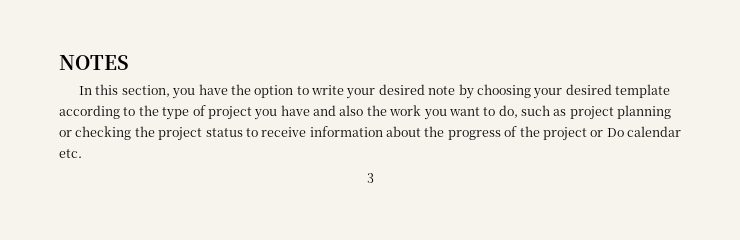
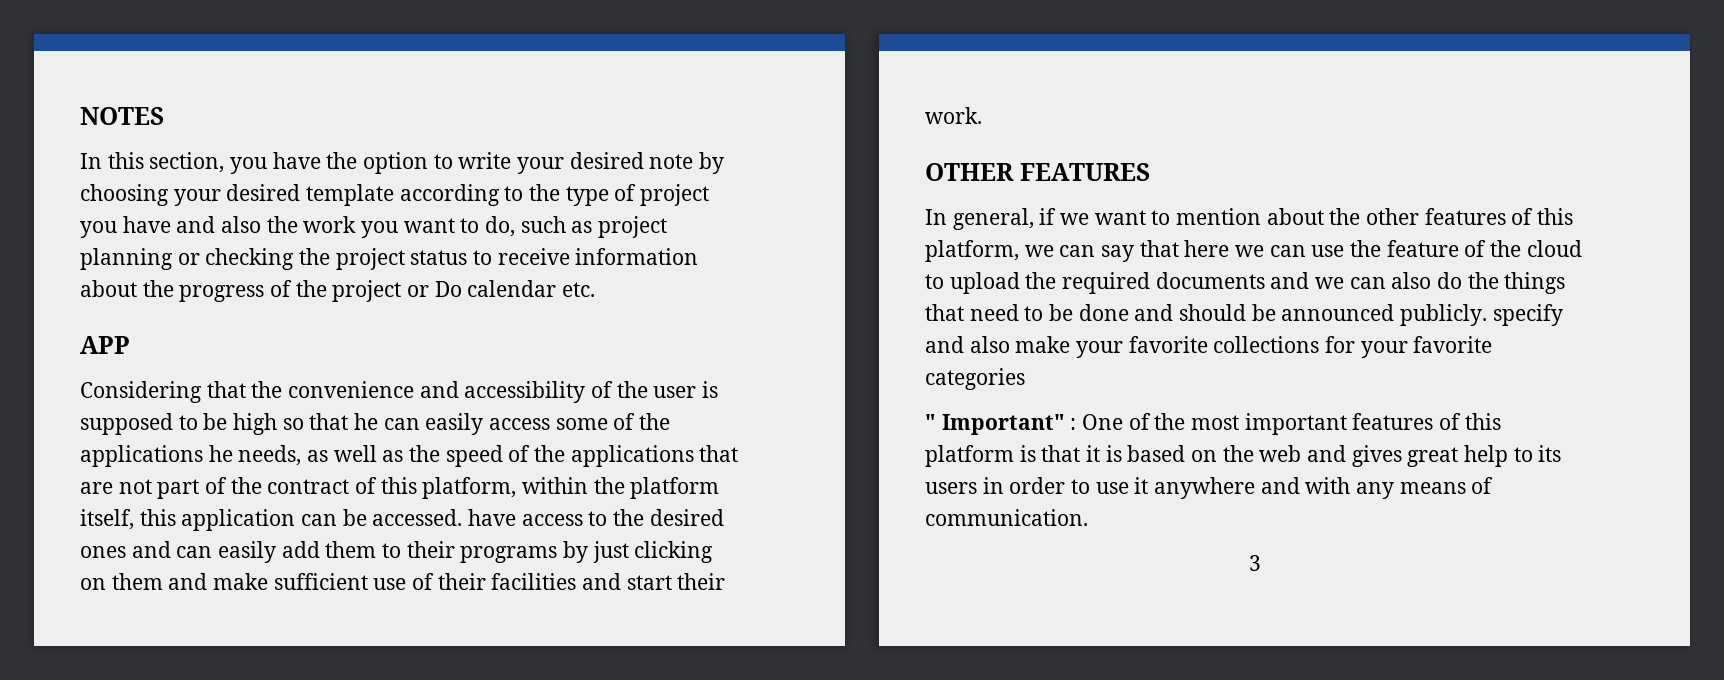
+ APP
+ Considering that the convenience and accessibility of the user is supposed to be high so that he can easily access some of the applications he needs, as well as the speed of the applications that are not part of the contract of this platform, within the platform itself, this application can be accessed. have access to the desired ones and can easily add them to their programs by just clicking on them and make sufficient use of their facilities and start their work.
+ OTHER FEATURES
+ In general, if we want to mention about the other features of this platform, we can say that here we can use the feature of the cloud to upload the required documents and we can also do the things that need to be done and should be announced publicly. specify and also make your favorite collections for your favorite categories
+ " Important" : One of the most important features of this platform is that it is based on the web and gives great help to its users in order to use it anywhere and with any means of communication.

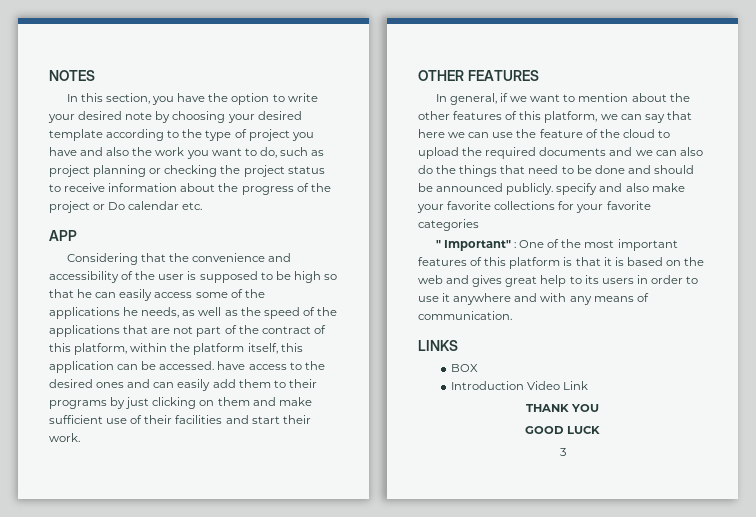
+ LINKS
+ BOX
+ Introduction Video Link
+ THANK YOU
+ GOOD LUCK

